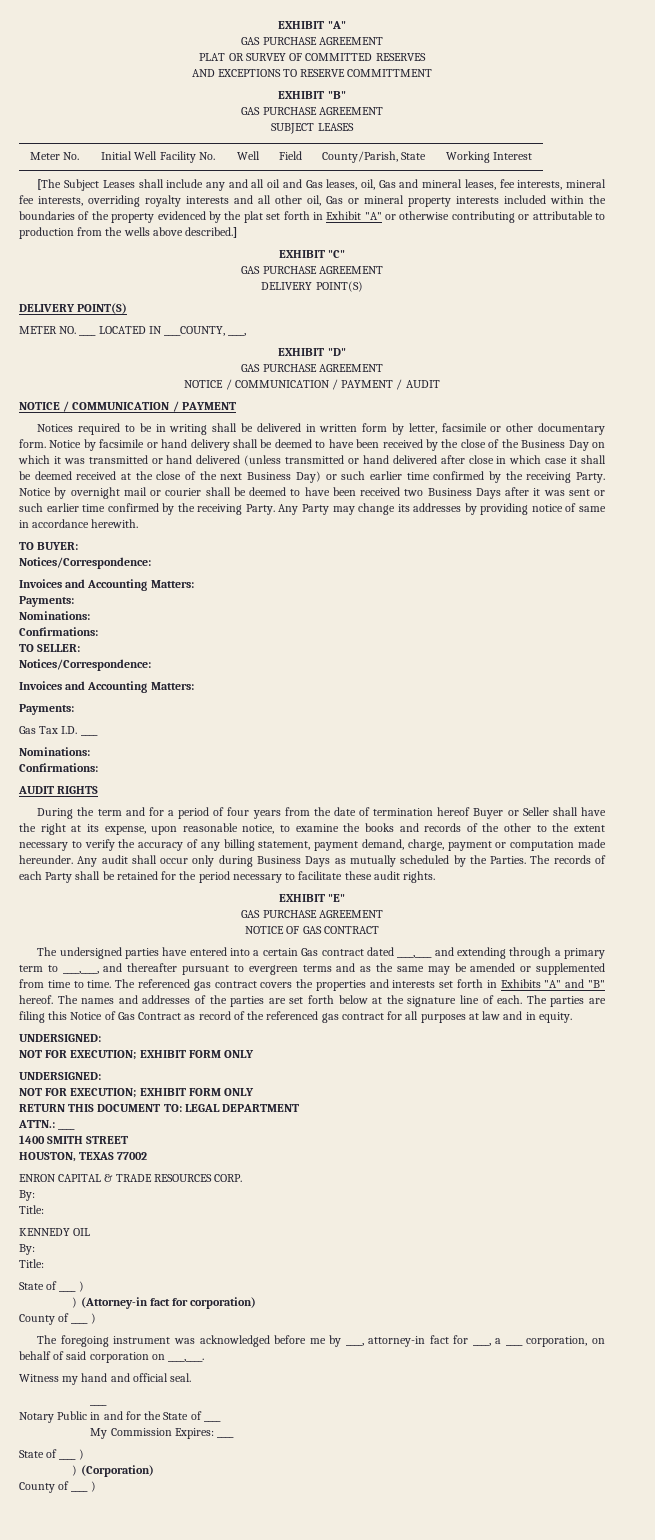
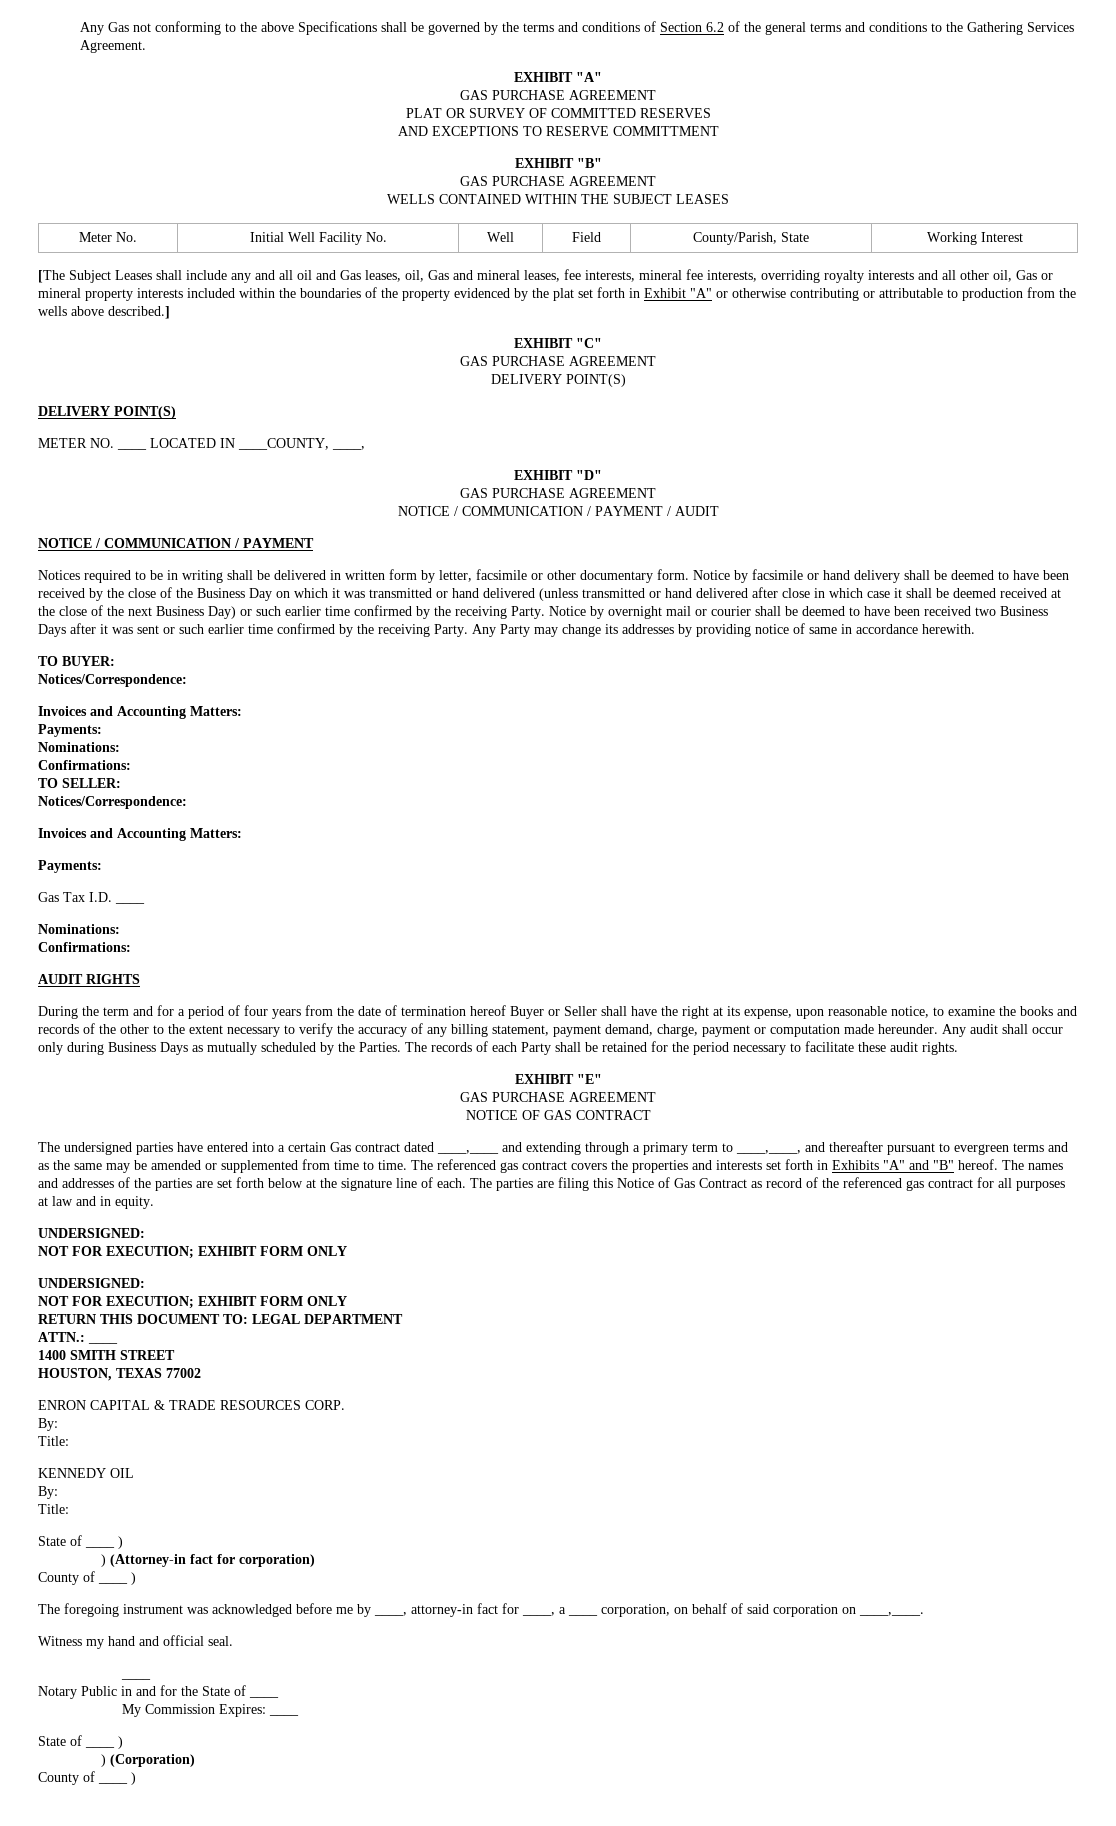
+ Any Gas not conforming to the above Specifications shall be governed by the terms and conditions of Section 6.2 of the general terms and conditions to the Gathering Services Agreement.
- SUBJECT LEASES
+ WELLS CONTAINED WITHIN THE SUBJECT LEASES

